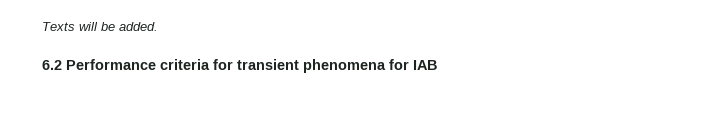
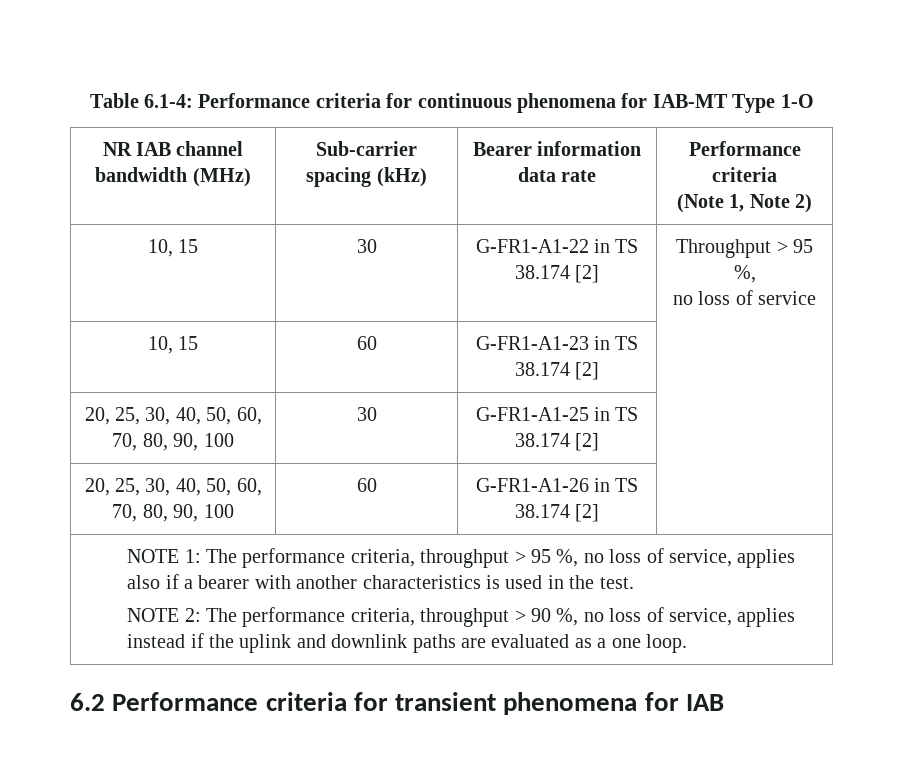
- Texts will be added.
+ Table 6.1-4: Performance criteria for continuous phenomena for IAB-MT Type 1-O
+ NR IAB channel bandwidth (MHz) | Sub-carrier spacing (kHz) | Bearer information data rate | Performance criteria
+ (Note 1, Note 2)
+ 10, 15 | 30 | G-FR1-A1-22 in TS 38.174 [2] | Throughput > 95 %,
+ no loss of service
+ 10, 15 | 60 | G-FR1-A1-23 in TS 38.174 [2] |
+ 20, 25, 30, 40, 50, 60, 70, 80, 90, 100 | 30 | G-FR1-A1-25 in TS 38.174 [2] |
+ 20, 25, 30, 40, 50, 60, 70, 80, 90, 100 | 60 | G-FR1-A1-26 in TS 38.174 [2] |
+ NOTE 1: The performance criteria, throughput > 95 %, no loss of service, applies also if a bearer with another characteristics is used in the test.
+ NOTE 2: The performance criteria, throughput > 90 %, no loss of service, applies instead if the uplink and downlink paths are evaluated as a one loop.

